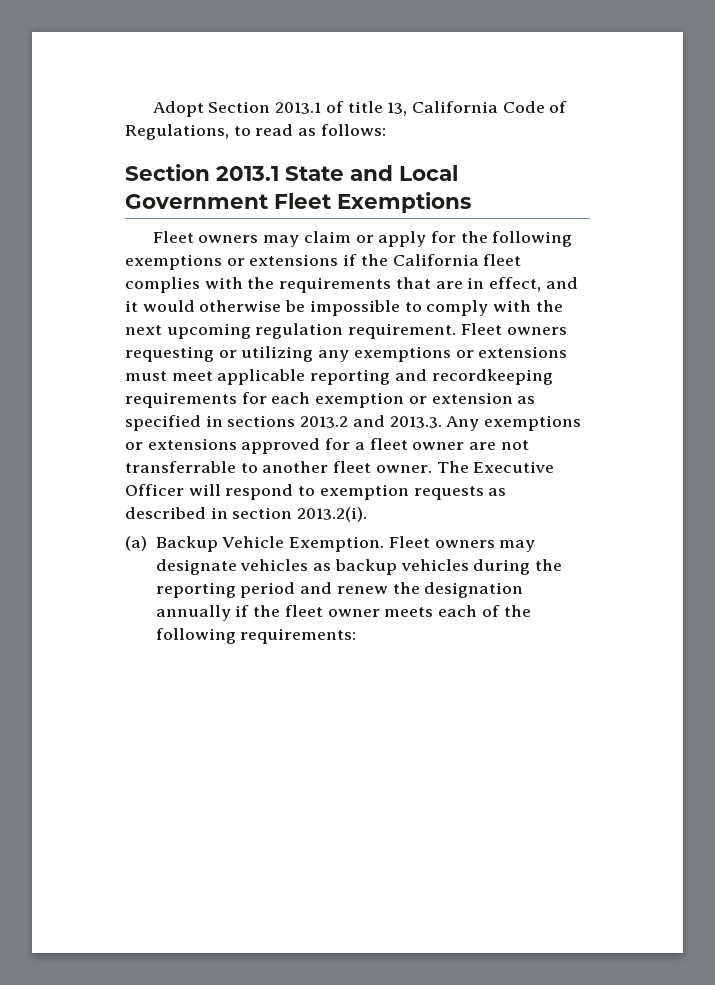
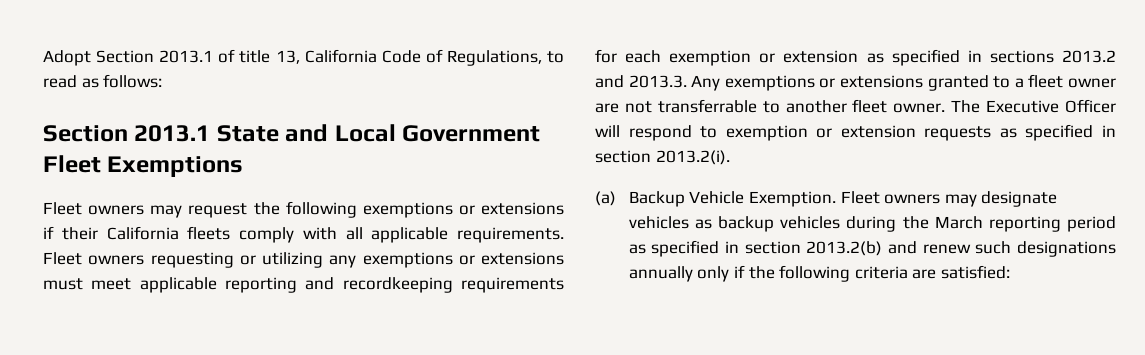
- Fleet owners may claim or apply for the following exemptions or extensions if the California fleet complies with the requirements that are in effect, and it would otherwise be impossible to comply with the next upcoming regulation requirement.
+ Fleet owners may request the following exemptions or extensions if their California fleets comply with all applicable requirements.
- Fleet owners requesting or utilizing any exemptions or extensions must meet applicable reporting and recordkeeping requirements for each exemption or extension as specified in sections 2013.2 and 2013.3. Any exemptions or extensions approved for a fleet owner are not transferrable to another fleet owner.
+ Fleet owners requesting or utilizing any exemptions or extensions must meet applicable reporting and recordkeeping requirements for each exemption or extension as specified in sections 2013.2 and 2013.3. Any exemptions or extensions granted to a fleet owner are not transferrable to another fleet owner.
- The Executive Officer will respond to exemption requests as described in section 2013.2(i).
+ The Executive Officer will respond to exemption or extension requests as specified in section 2013.2(i).
- Fleet owners may designate vehicles as backup vehicles during the reporting period and renew the designation annually if the fleet owner meets each of the following requirements:
+ Fleet owners may designate vehicles as backup vehicles during the March reporting period as specified in section 2013.2(b) and renew such designations annually only if the following criteria are satisfied:

